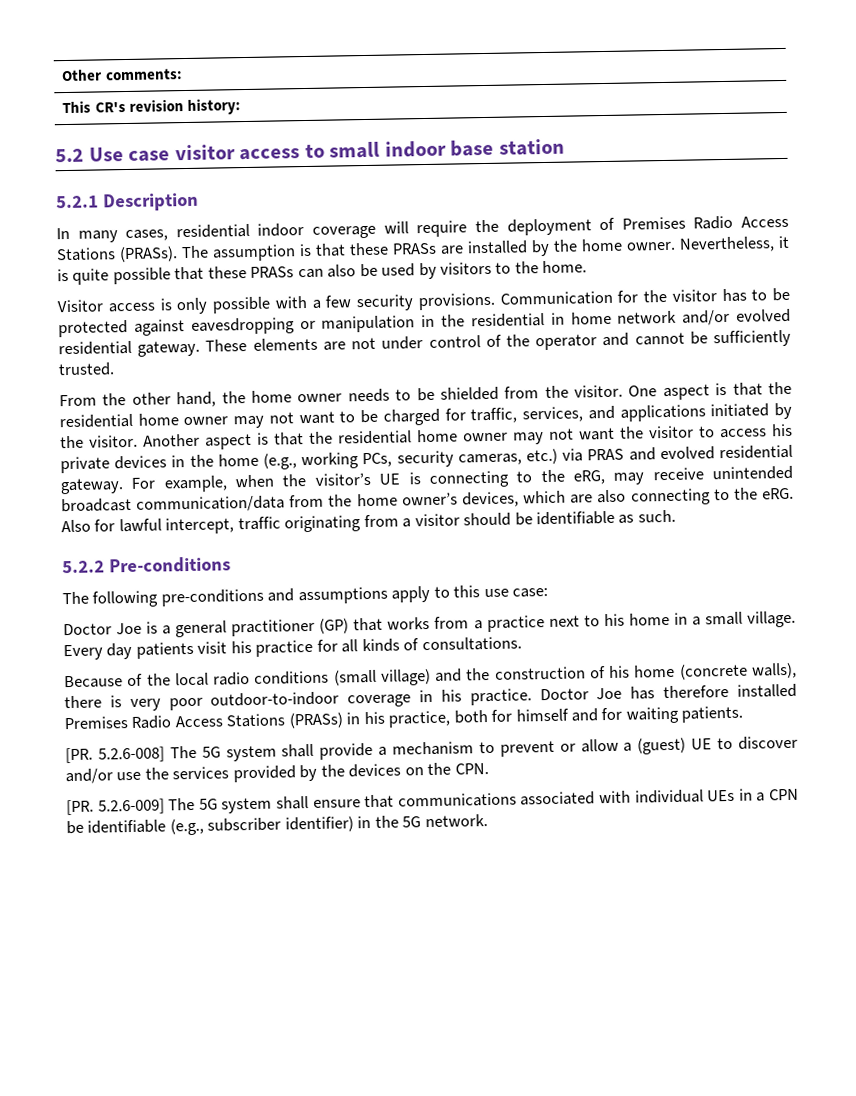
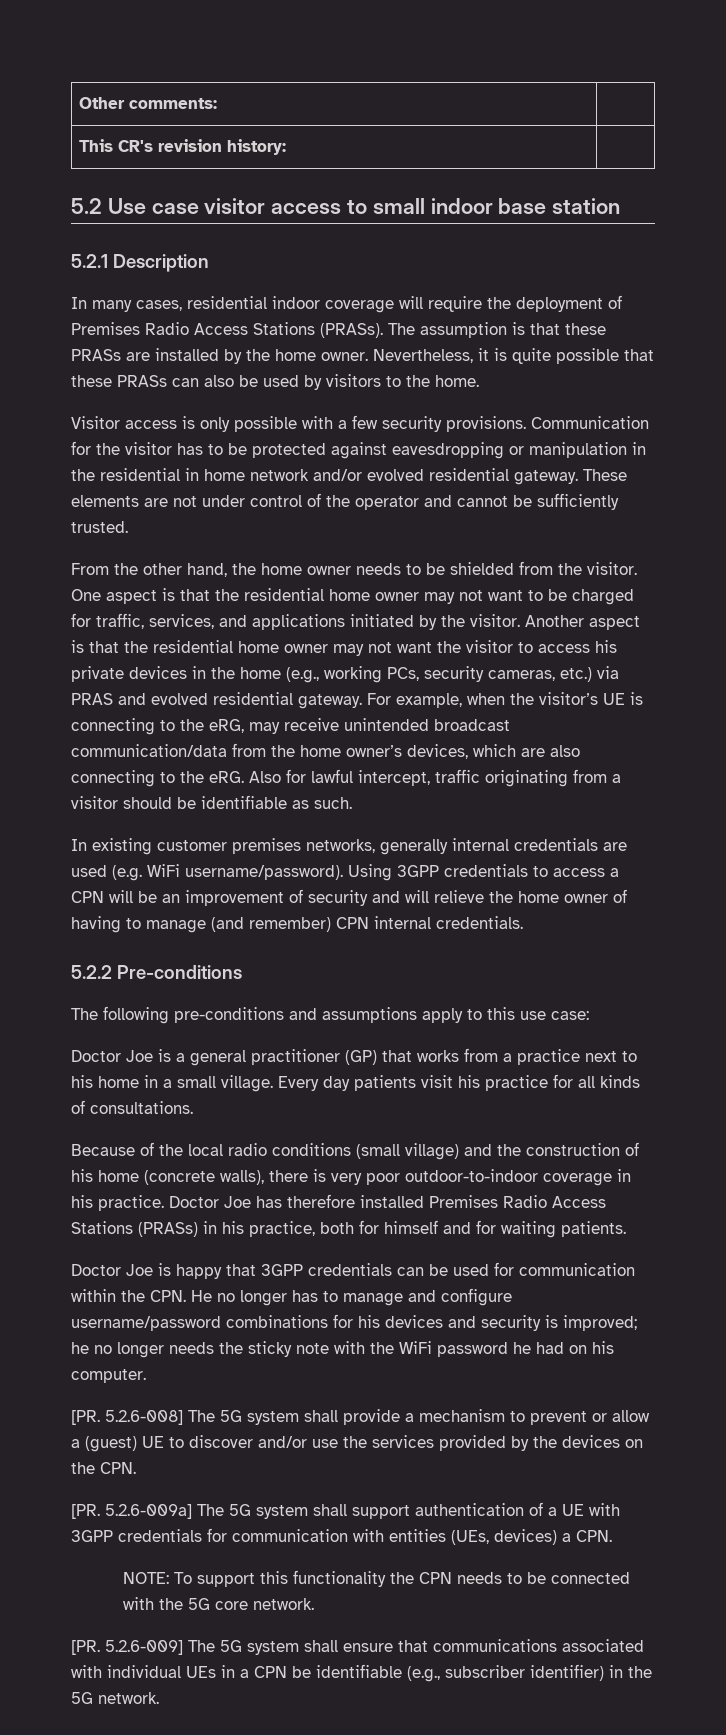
+ In existing customer premises networks, generally internal credentials are used (e.g. WiFi username/password). Using 3GPP credentials to access a CPN will be an improvement of security and will relieve the home owner of having to manage (and remember) CPN internal credentials.
+ Doctor Joe is happy that 3GPP credentials can be used for communication within the CPN. He no longer has to manage and configure username/password combinations for his devices and security is improved; he no longer needs the sticky note with the WiFi password he had on his computer.
+ [PR. 5.2.6-009a] The 5G system shall support authentication of a UE with 3GPP credentials for communication with entities (UEs, devices) a CPN.
+ NOTE: To support this functionality the CPN needs to be connected with the 5G core network.

